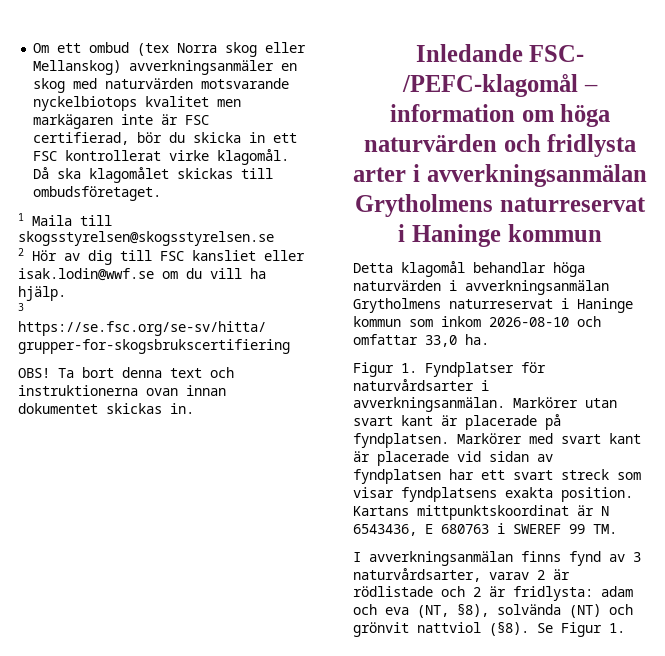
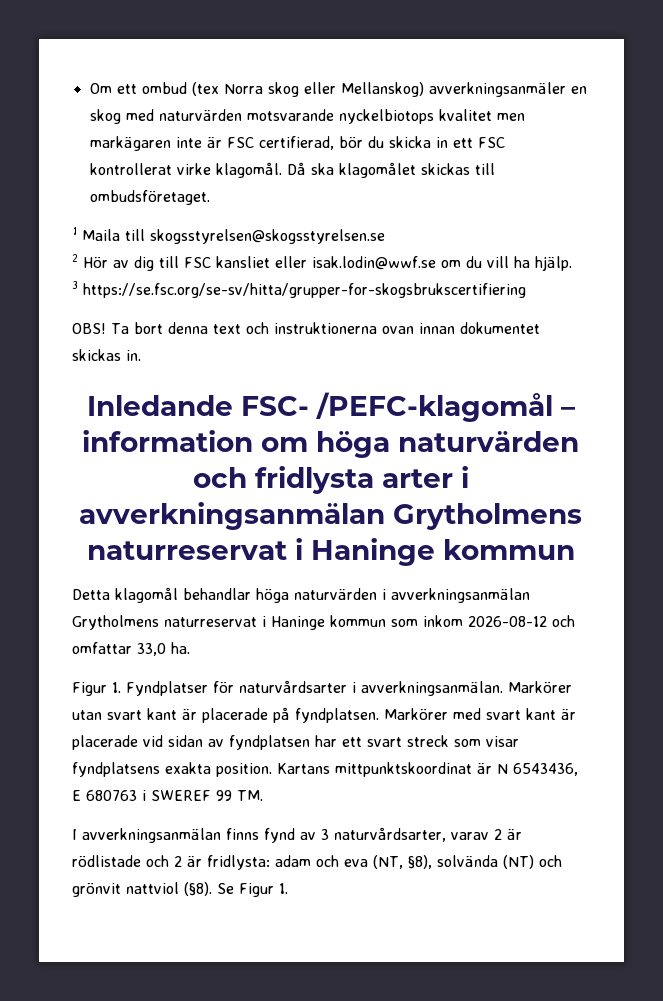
- Detta klagomål behandlar höga naturvärden i avverkningsanmälan Grytholmens naturreservat i Haninge kommun som inkom 2026-08-10 och omfattar 33,0 ha.
+ Detta klagomål behandlar höga naturvärden i avverkningsanmälan Grytholmens naturreservat i Haninge kommun som inkom 2026-08-12 och omfattar 33,0 ha.

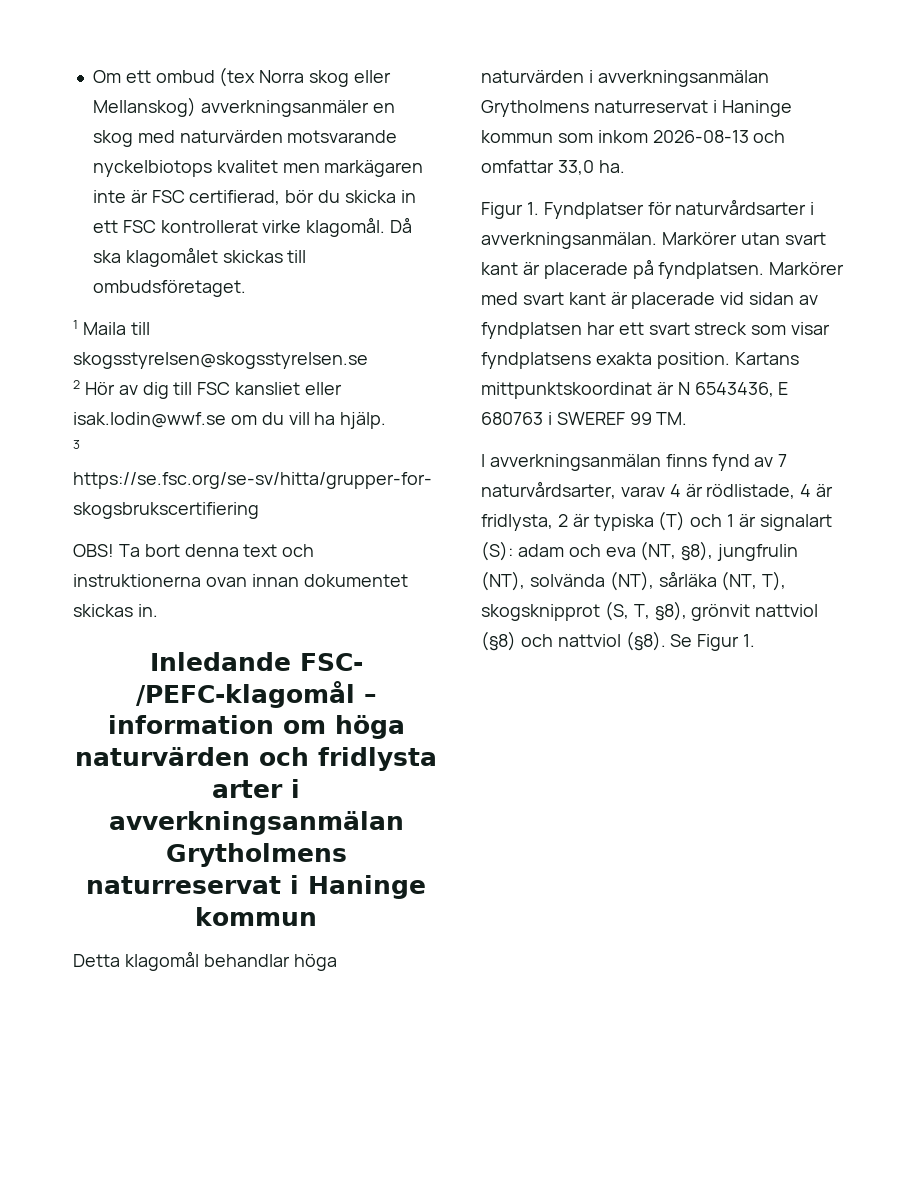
- Detta klagomål behandlar höga naturvärden i avverkningsanmälan Grytholmens naturreservat i Haninge kommun som inkom 2026-08-12 och omfattar 33,0 ha.
+ Detta klagomål behandlar höga naturvärden i avverkningsanmälan Grytholmens naturreservat i Haninge kommun som inkom 2026-08-13 och omfattar 33,0 ha.
- I avverkningsanmälan finns fynd av 3 naturvårdsarter, varav 2 är rödlistade och 2 är fridlysta: adam och eva (NT, §8), solvända (NT) och grönvit nattviol (§8).
+ I avverkningsanmälan finns fynd av 7 naturvårdsarter, varav 4 är rödlistade, 4 är fridlysta, 2 är typiska (T) och 1 är signalart (S): adam och eva (NT, §8), jungfrulin (NT), solvända (NT), sårläka (NT, T), skogsknipprot (S, T, §8), grönvit nattviol (§8) och nattviol (§8).

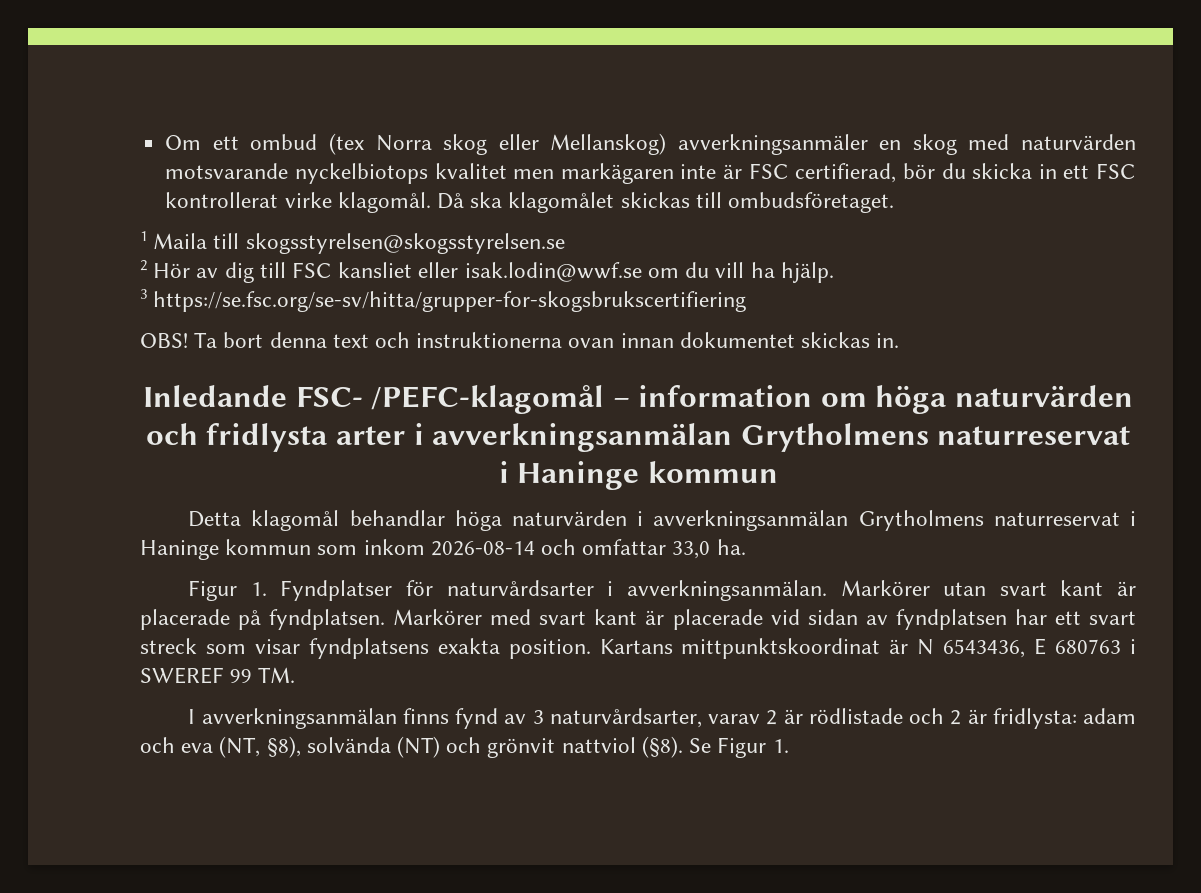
- Detta klagomål behandlar höga naturvärden i avverkningsanmälan Grytholmens naturreservat i Haninge kommun som inkom 2026-08-13 och omfattar 33,0 ha.
+ Detta klagomål behandlar höga naturvärden i avverkningsanmälan Grytholmens naturreservat i Haninge kommun som inkom 2026-08-14 och omfattar 33,0 ha.
- I avverkningsanmälan finns fynd av 7 naturvårdsarter, varav 4 är rödlistade, 4 är fridlysta, 2 är typiska (T) och 1 är signalart (S): adam och eva (NT, §8), jungfrulin (NT), solvända (NT), sårläka (NT, T), skogsknipprot (S, T, §8), grönvit nattviol (§8) och nattviol (§8).
+ I avverkningsanmälan finns fynd av 3 naturvårdsarter, varav 2 är rödlistade och 2 är fridlysta: adam och eva (NT, §8), solvända (NT) och grönvit nattviol (§8).

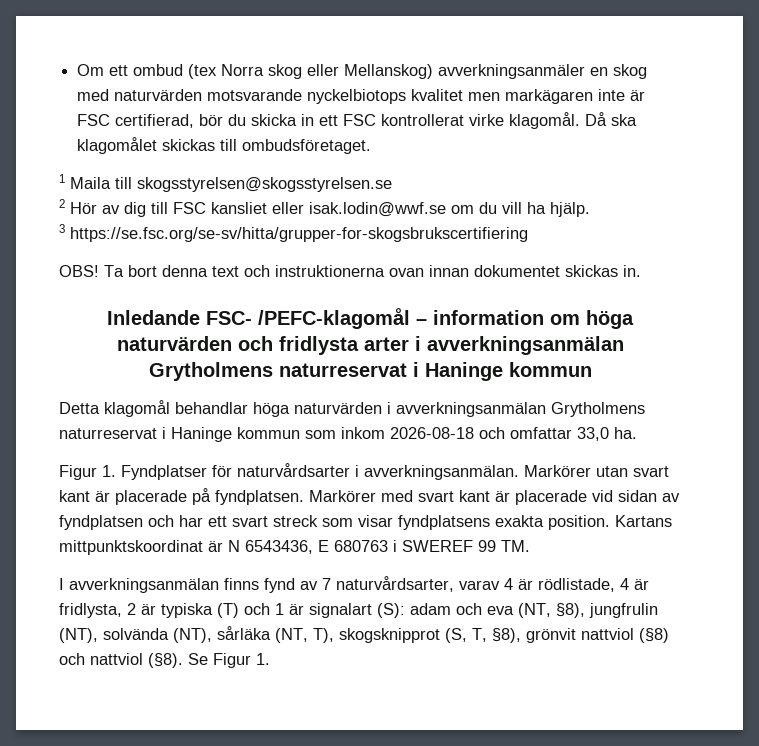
- Detta klagomål behandlar höga naturvärden i avverkningsanmälan Grytholmens naturreservat i Haninge kommun som inkom 2026-08-14 och omfattar 33,0 ha.
+ Detta klagomål behandlar höga naturvärden i avverkningsanmälan Grytholmens naturreservat i Haninge kommun som inkom 2026-08-18 och omfattar 33,0 ha.
- Markörer med svart kant är placerade vid sidan av fyndplatsen har ett svart streck som visar fyndplatsens exakta position.
+ Markörer med svart kant är placerade vid sidan av fyndplatsen och har ett svart streck som visar fyndplatsens exakta position.
- I avverkningsanmälan finns fynd av 3 naturvårdsarter, varav 2 är rödlistade och 2 är fridlysta: adam och eva (NT, §8), solvända (NT) och grönvit nattviol (§8).
+ I avverkningsanmälan finns fynd av 7 naturvårdsarter, varav 4 är rödlistade, 4 är fridlysta, 2 är typiska (T) och 1 är signalart (S): adam och eva (NT, §8), jungfrulin (NT), solvända (NT), sårläka (NT, T), skogsknipprot (S, T, §8), grönvit nattviol (§8) och nattviol (§8).

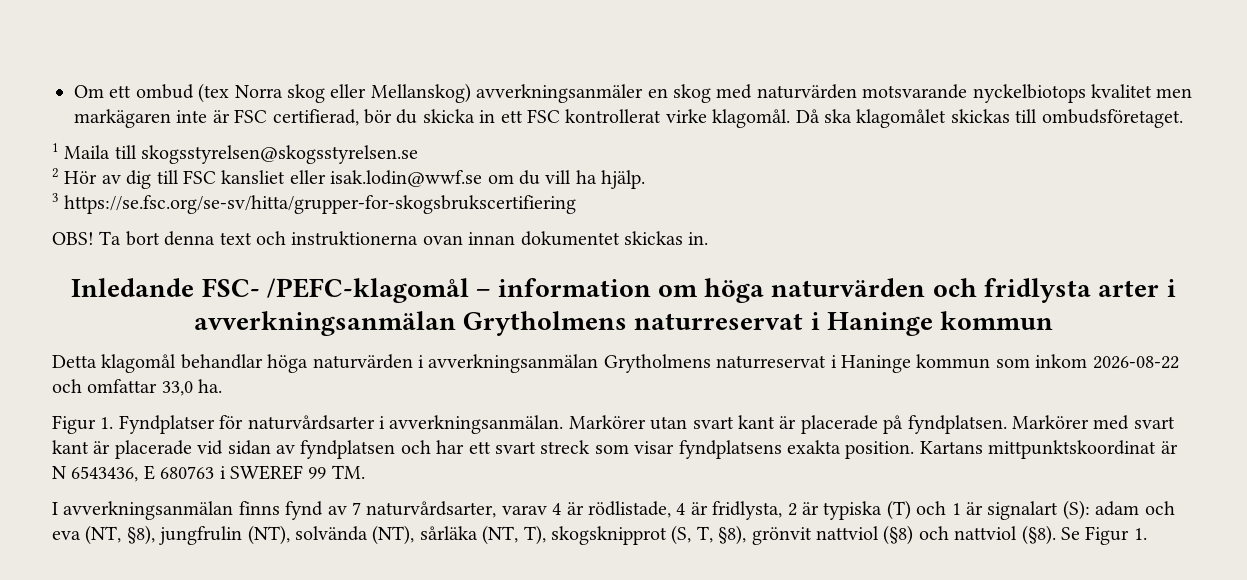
- Detta klagomål behandlar höga naturvärden i avverkningsanmälan Grytholmens naturreservat i Haninge kommun som inkom 2026-08-18 och omfattar 33,0 ha.
+ Detta klagomål behandlar höga naturvärden i avverkningsanmälan Grytholmens naturreservat i Haninge kommun som inkom 2026-08-22 och omfattar 33,0 ha.

